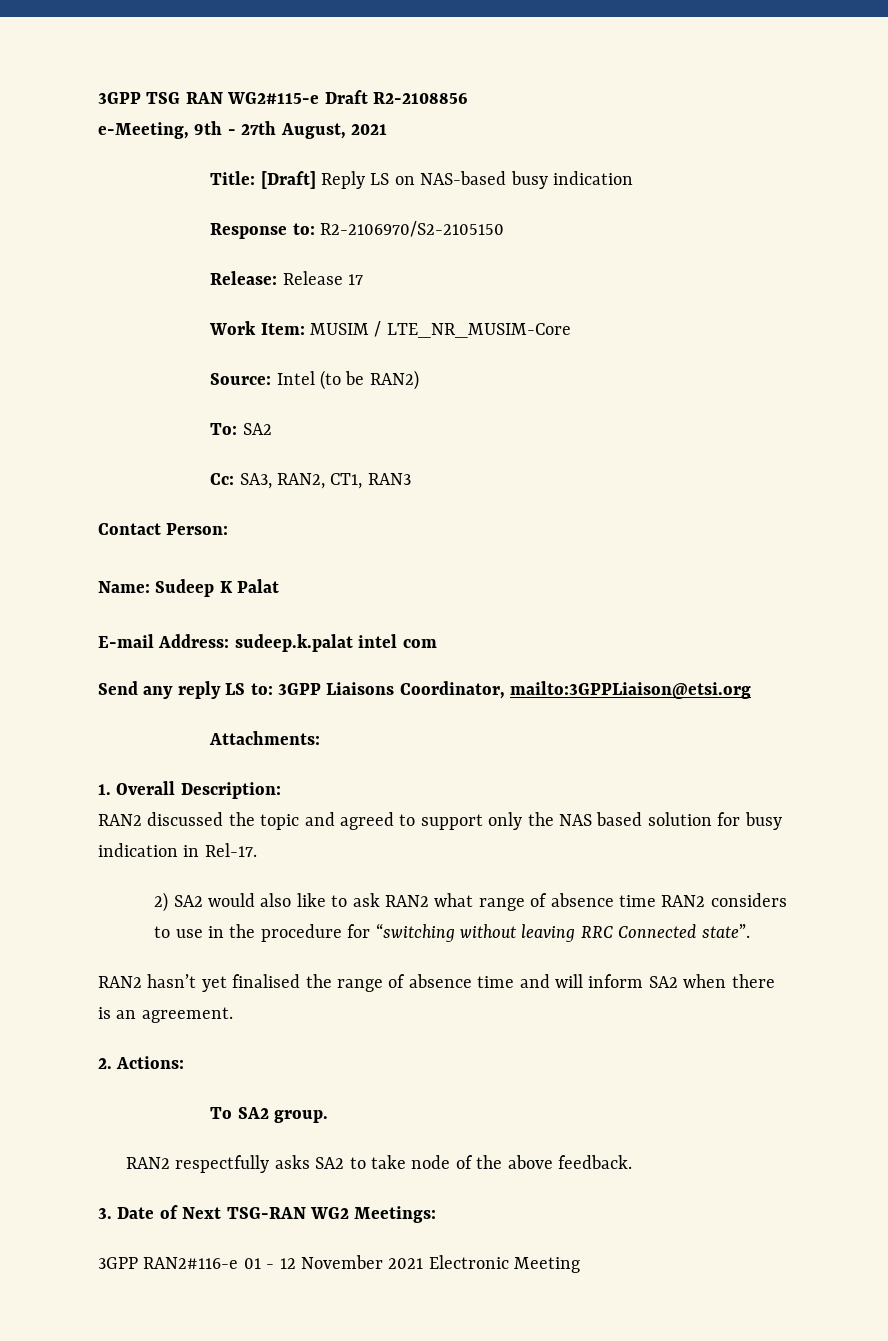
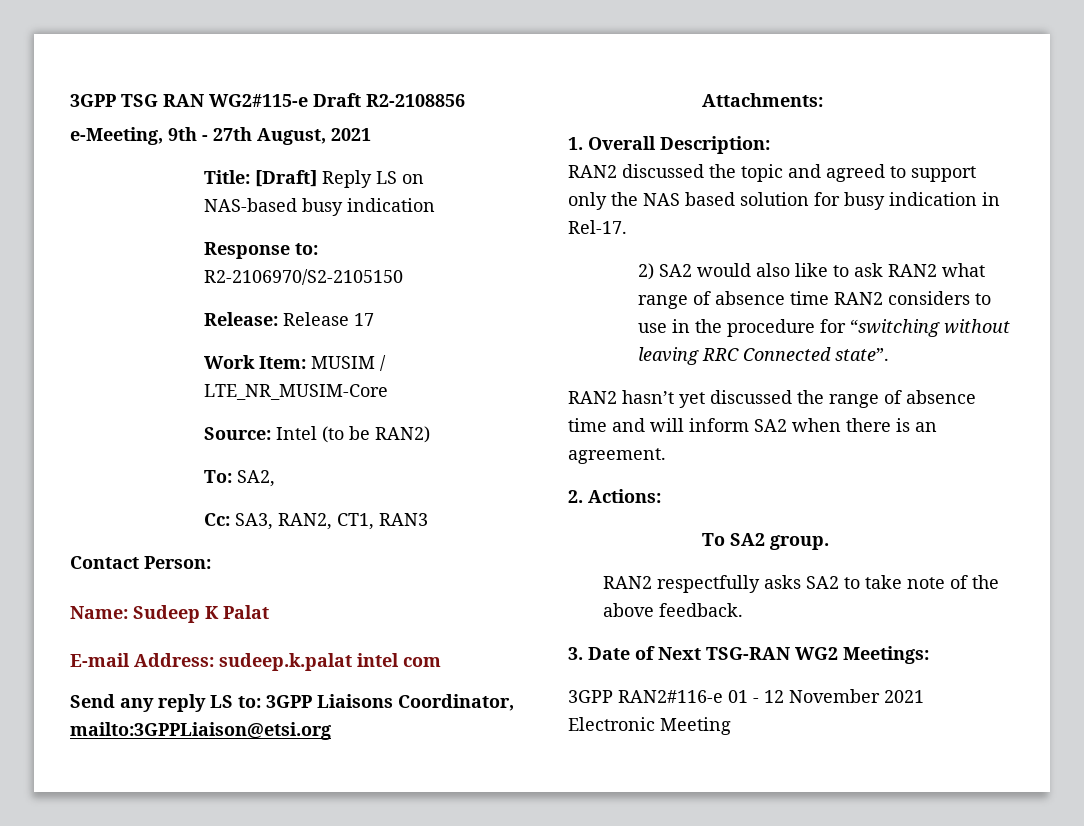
- To: SA2
+ To: SA2,
- RAN2 hasn’t yet finalised the range of absence time and will inform SA2 when there is an agreement.
+ RAN2 hasn’t yet discussed the range of absence time and will inform SA2 when there is an agreement.
- RAN2 respectfully asks SA2 to take node of the above feedback.
+ RAN2 respectfully asks SA2 to take note of the above feedback.

